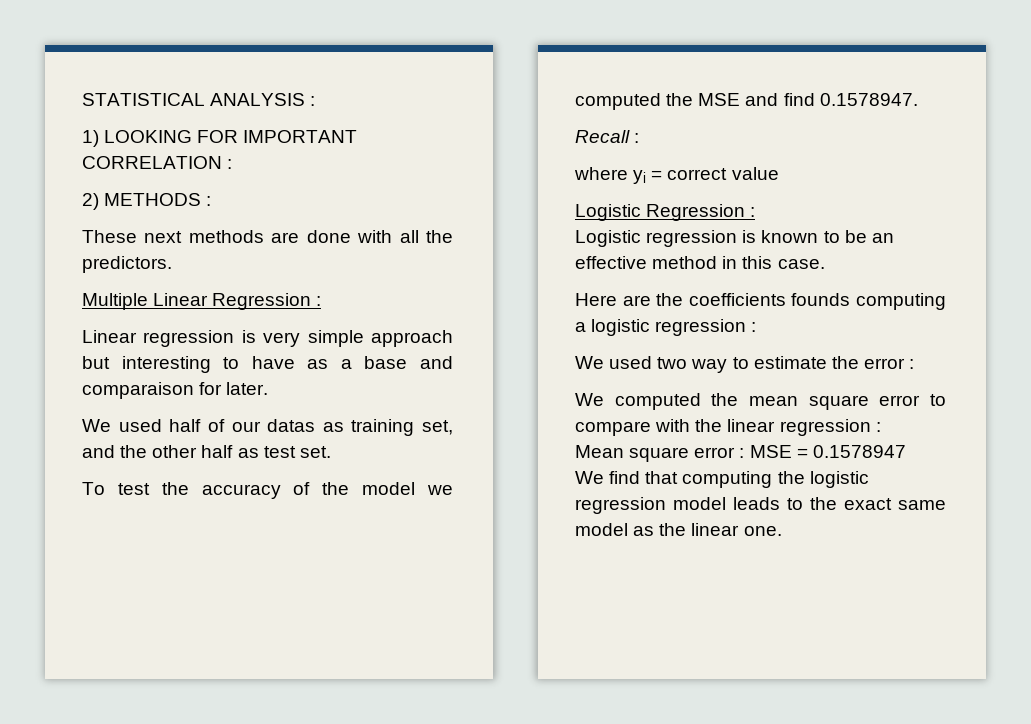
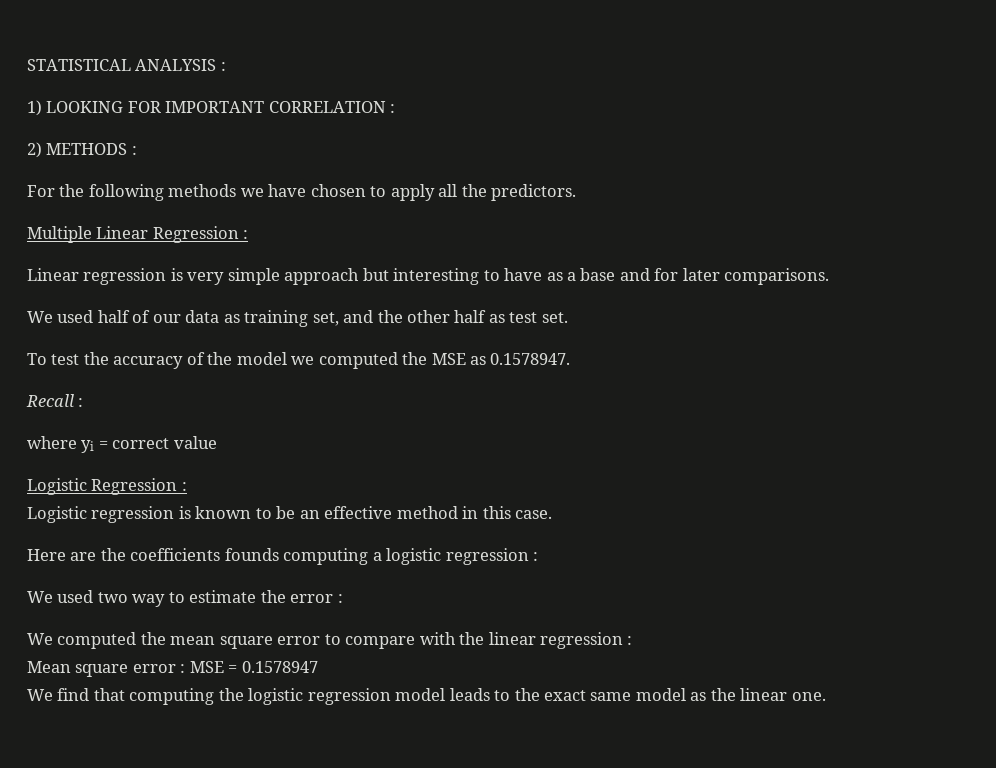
- These next methods are done with all the predictors.
+ For the following methods we have chosen to apply all the predictors.
- Linear regression is very simple approach but interesting to have as a base and comparaison for later.
+ Linear regression is very simple approach but interesting to have as a base and for later comparisons.
- We used half of our datas as training set, and the other half as test set.
+ We used half of our data as training set, and the other half as test set.
- To test the accuracy of the model we computed the MSE and find 0.1578947.
+ To test the accuracy of the model we computed the MSE as 0.1578947.

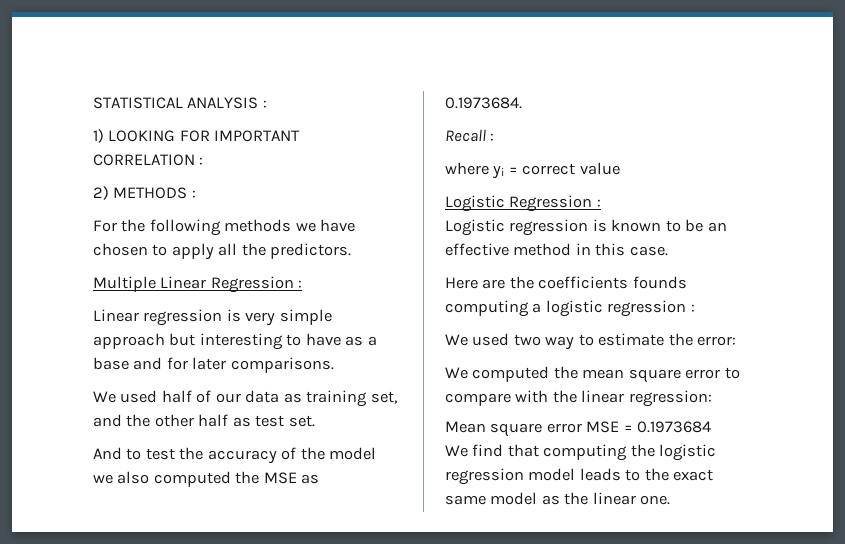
- To test the accuracy of the model we computed the MSE as 0.1578947.
+ And to test the accuracy of the model we also computed the MSE as 0.1973684.
- We used two way to estimate the error :
+ We used two way to estimate the error:
- We computed the mean square error to compare with the linear regression :
+ We computed the mean square error to compare with the linear regression:
- Mean square error : MSE = 0.1578947
+ Mean square error MSE = 0.1973684

